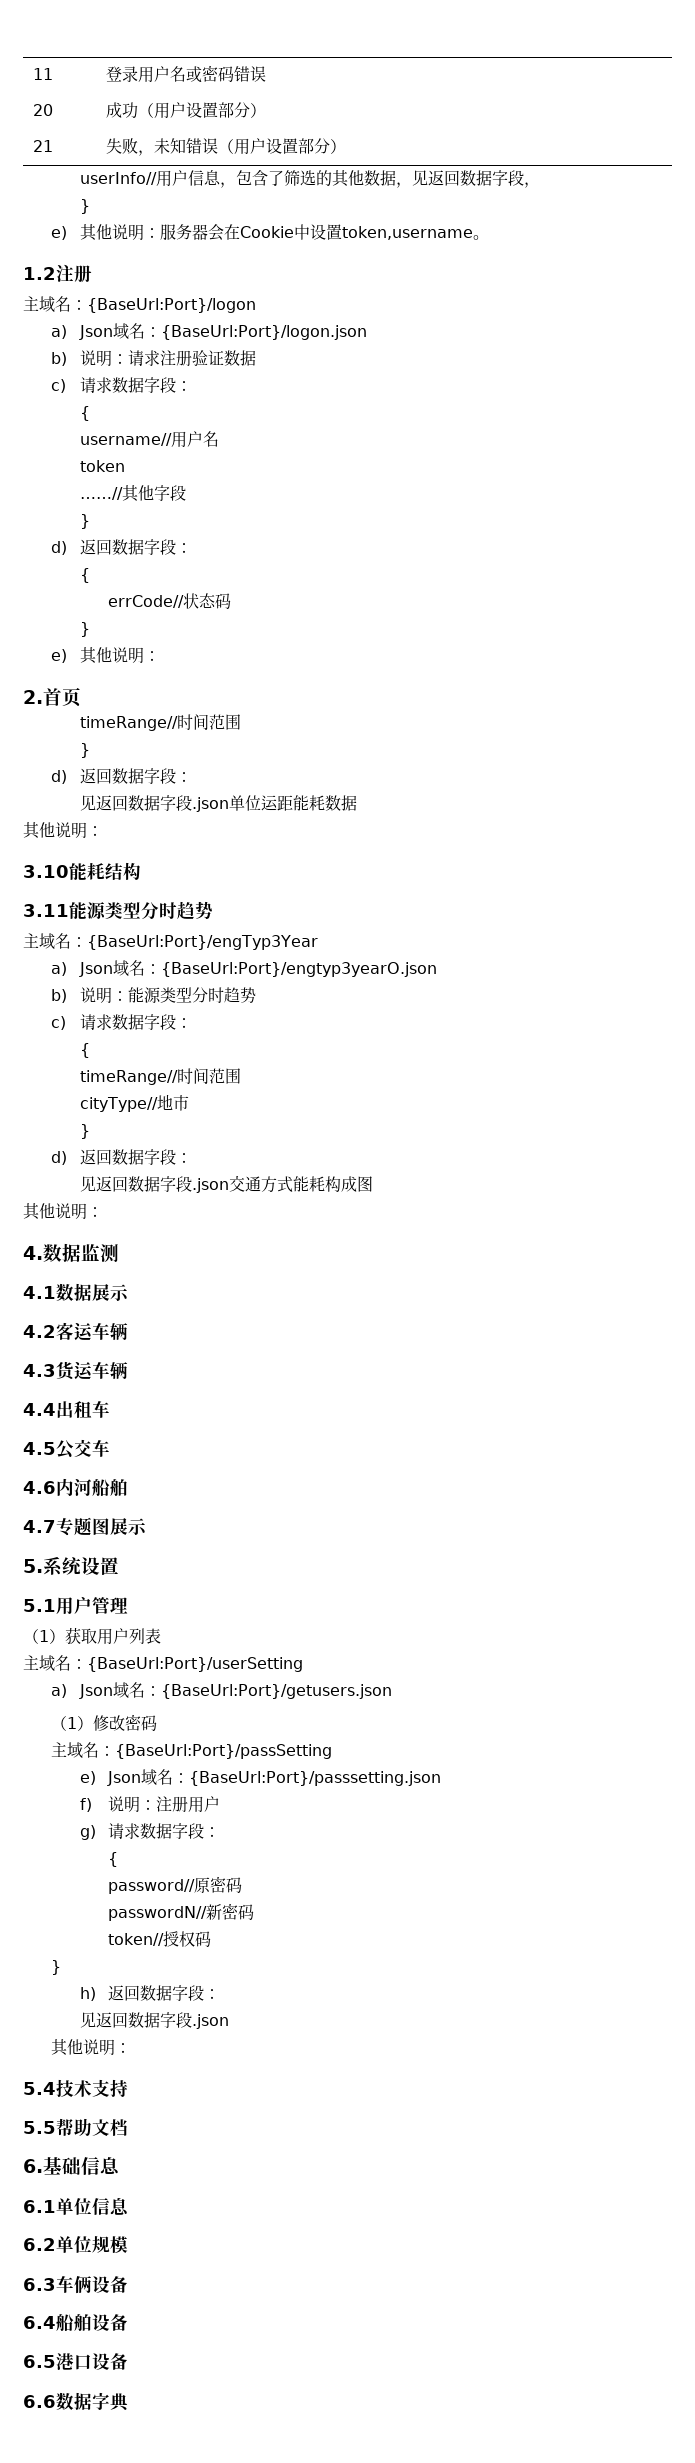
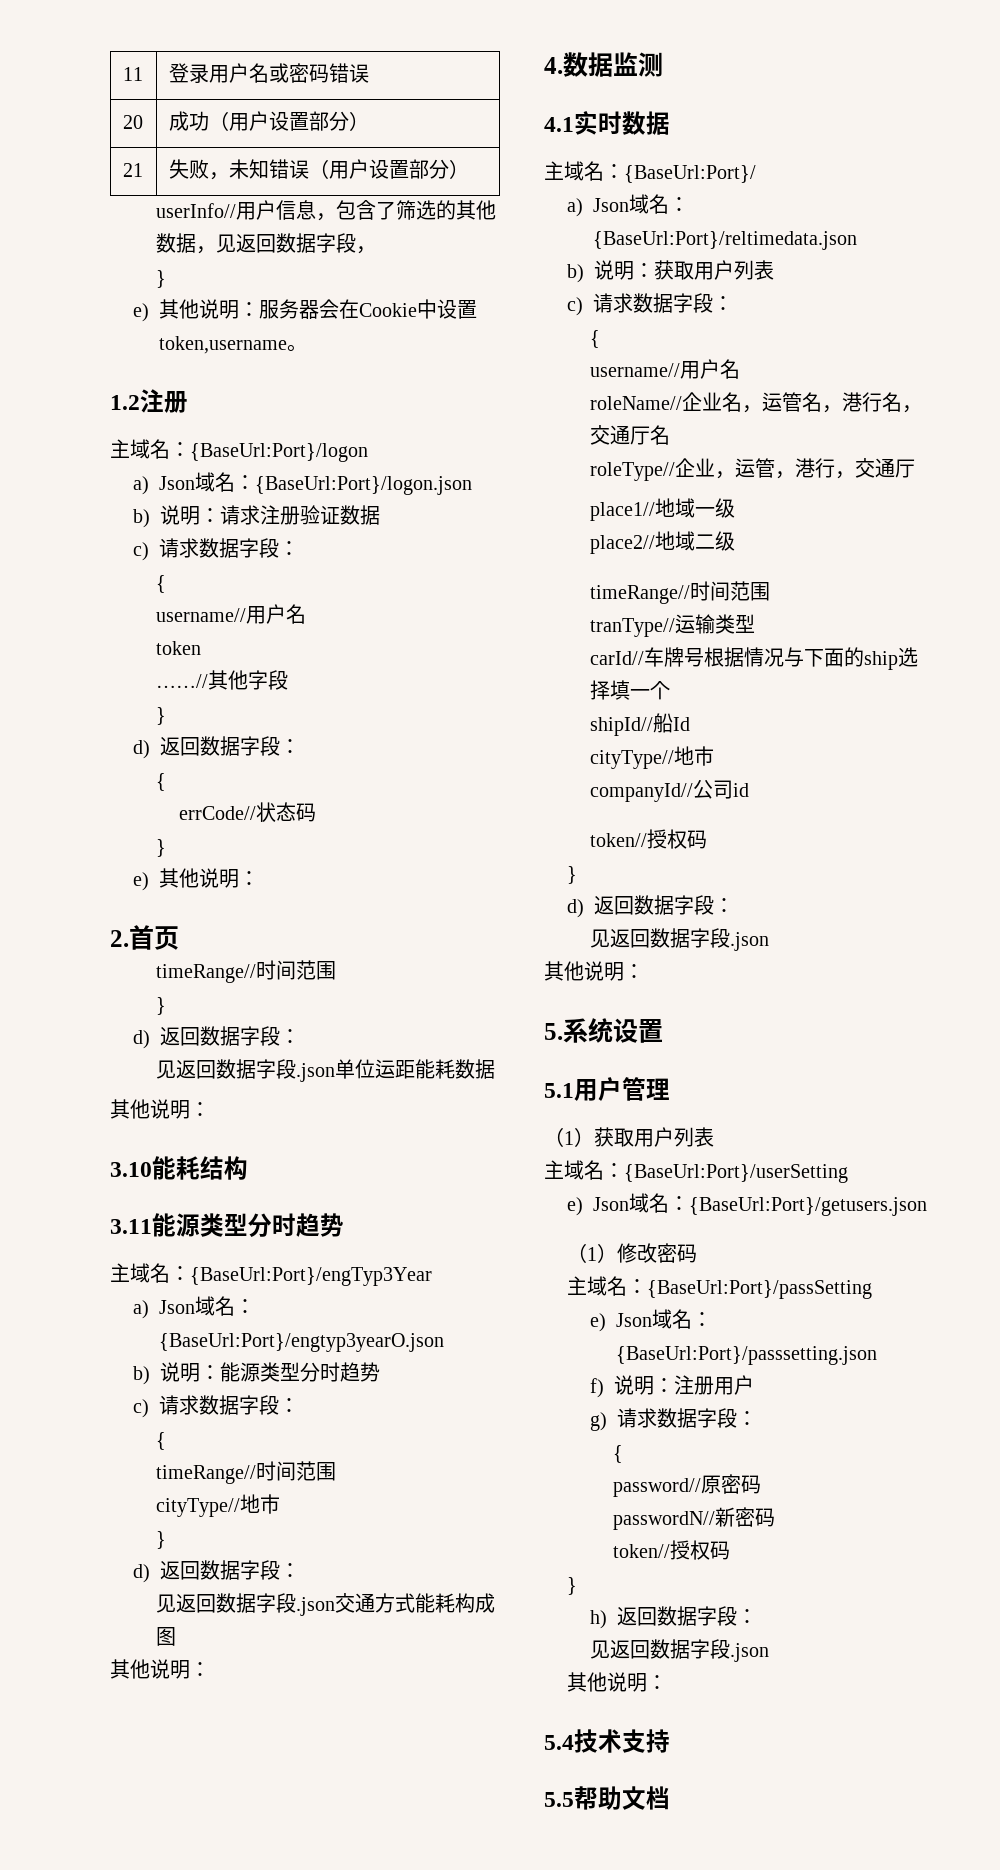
- 4.1数据展示
- 4.2客运车辆
- 4.3货运车辆
- 4.4出租车
- 4.5公交车
- 4.6内河船舶
- 4.7专题图展示
+ 4.1实时数据
+ 主域名：{BaseUrl:Port}/
+ a) Json域名：{BaseUrl:Port}/reltimedata.json
+ b)说明：获取用户列表
+ c)请求数据字段：
+ {
+ username//用户名
+ roleName//企业名，运管名，港行名，交通厅名
+ roleType//企业，运管，港行，交通厅
+ place1//地域一级
+ place2//地域二级
+ timeRange//时间范围
+ tranType//运输类型
+ carId//车牌号根据情况与下面的ship选择填一个
+ shipId//船Id
+ cityType//地市
+ companyId//公司id
+ token//授权码
+ }
+ d)返回数据字段：
+ 见返回数据字段.json
+ 其他说明：
- a) Json域名：{BaseUrl:Port}/getusers.json
+ e) Json域名：{BaseUrl:Port}/getusers.json
- 6.基础信息
- 6.1单位信息
- 6.2单位规模
- 6.3车俩设备
- 6.4船舶设备
- 6.5港口设备
- 6.6数据字典

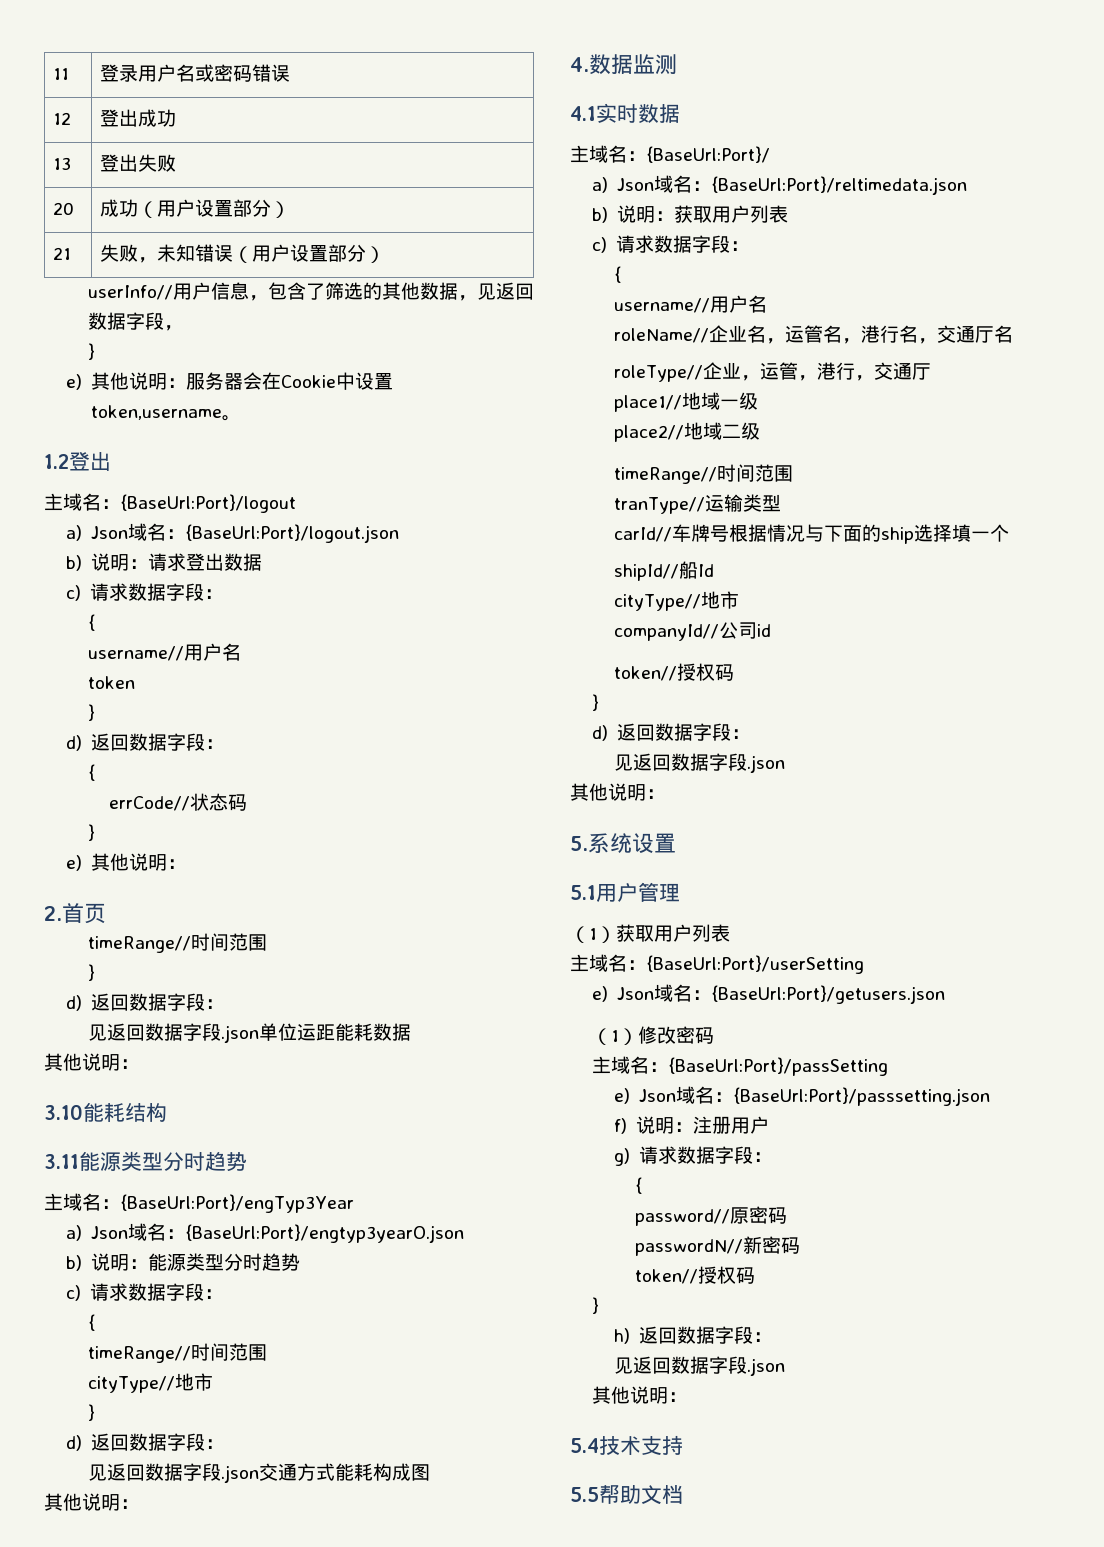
+ 12 | 登出成功
+ 13 | 登出失败
- 1.2注册
- 主域名：{BaseUrl:Port}/logon
- a) Json域名：{BaseUrl:Port}/logon.json
+ 1.2登出
+ 主域名：{BaseUrl:Port}/logout
+ a) Json域名：{BaseUrl:Port}/logout.json
- b)说明：请求注册验证数据
+ b)说明：请求登出数据
- ……//其他字段

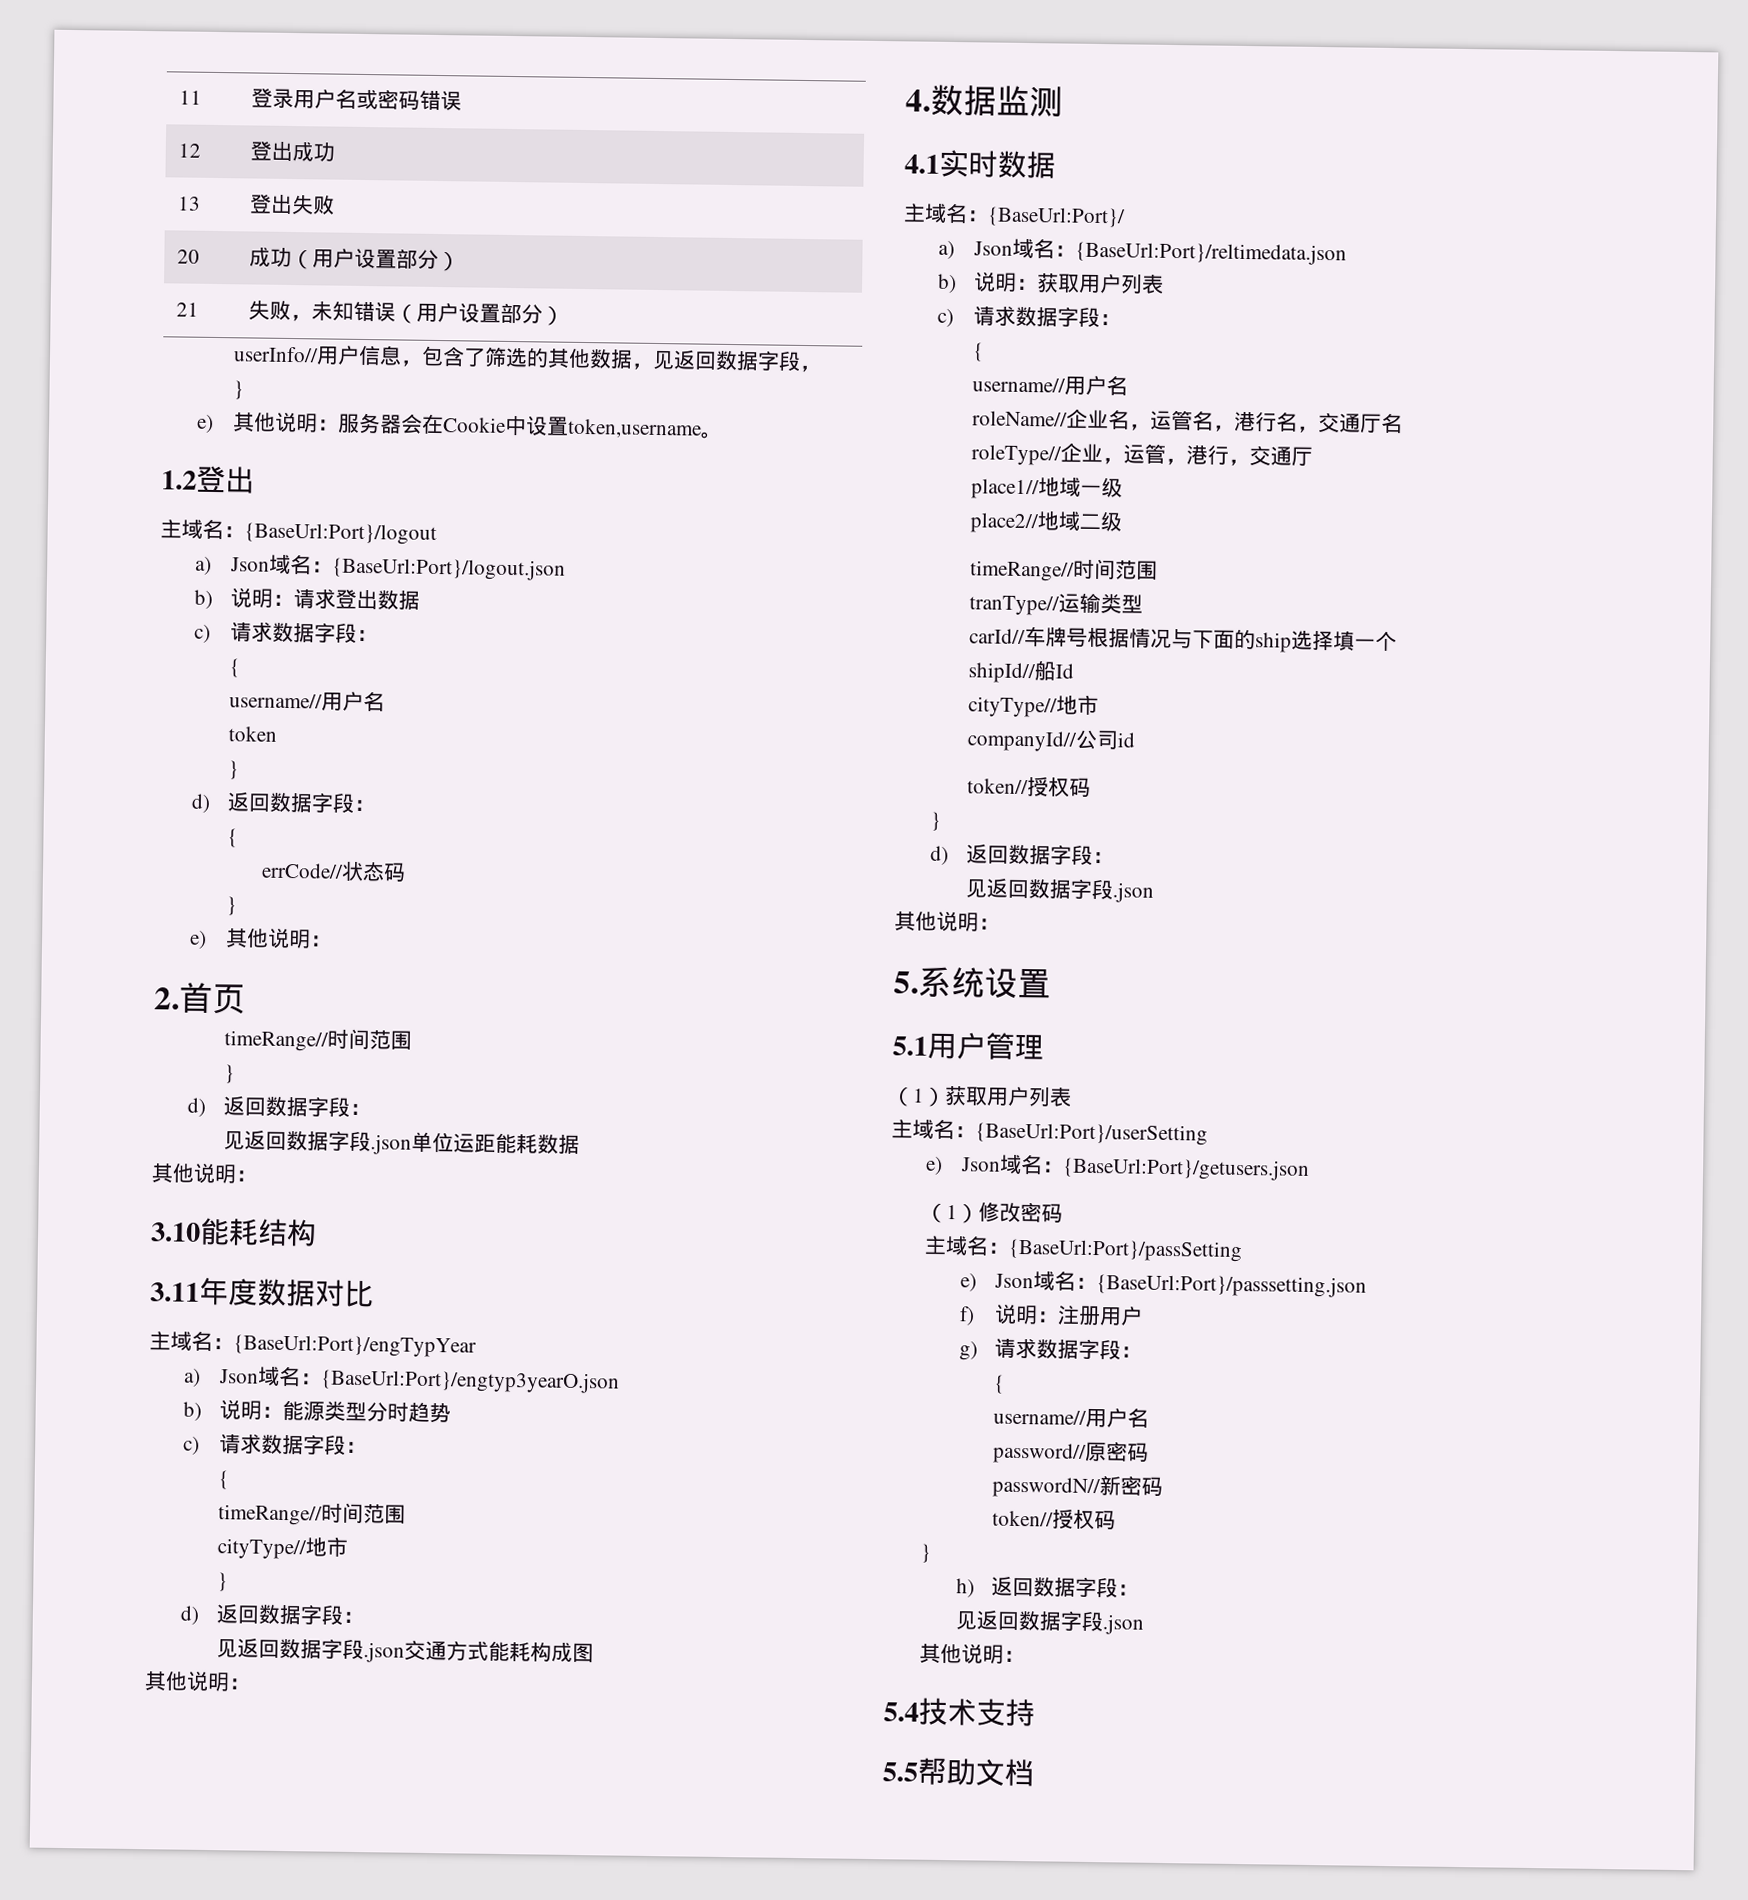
- 3.11能源类型分时趋势
- 主域名：{BaseUrl:Port}/engTyp3Year
+ 3.11年度数据对比
+ 主域名：{BaseUrl:Port}/engTypYear
  g)请求数据字段：
  {
+ username//用户名

